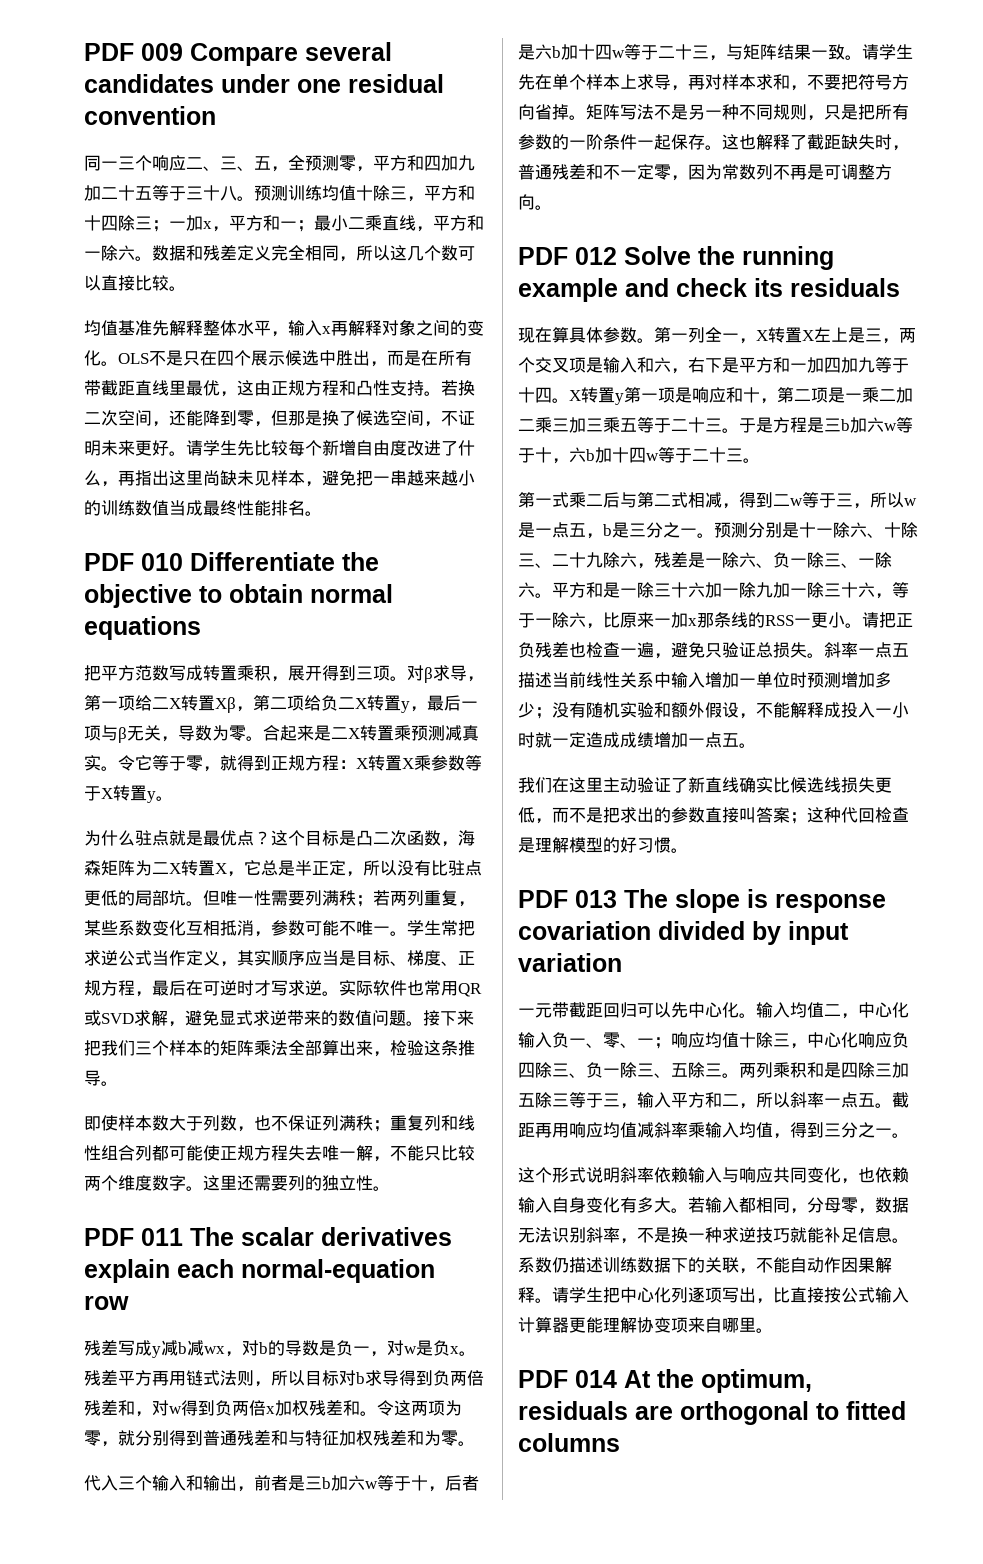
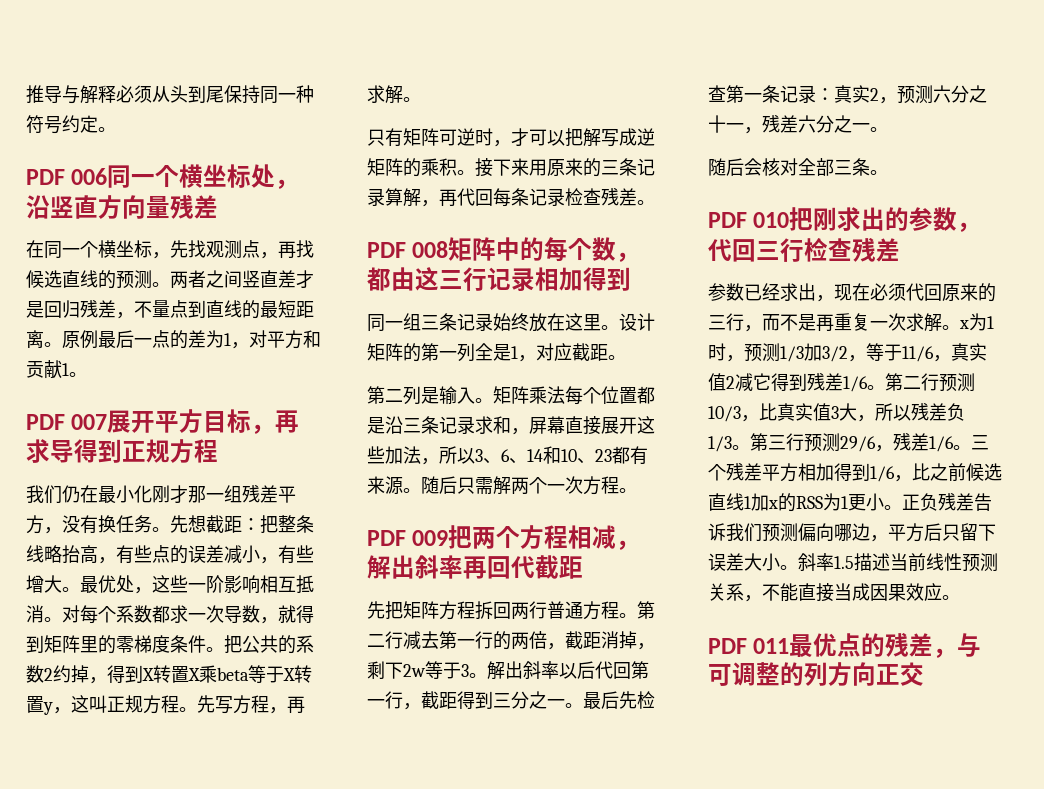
- PDF 009 Compare several candidates under one residual convention
- 同一三个响应二、三、五，全预测零，平方和四加九加二十五等于三十八。预测训练均值十除三，平方和十四除三；一加x，平方和一；最小二乘直线，平方和一除六。数据和残差定义完全相同，所以这几个数可以直接比较。
- 均值基准先解释整体水平，输入x再解释对象之间的变化。OLS不是只在四个展示候选中胜出，而是在所有带截距直线里最优，这由正规方程和凸性支持。若换二次空间，还能降到零，但那是换了候选空间，不证明未来更好。请学生先比较每个新增自由度改进了什么，再指出这里尚缺未见样本，避免把一串越来越小的训练数值当成最终性能排名。
- PDF 010 Differentiate the objective to obtain normal equations
- 把平方范数写成转置乘积，展开得到三项。对β求导，第一项给二X转置Xβ，第二项给负二X转置y，最后一项与β无关，导数为零。合起来是二X转置乘预测减真实。令它等于零，就得到正规方程：X转置X乘参数等于X转置y。
- 为什么驻点就是最优点？这个目标是凸二次函数，海森矩阵为二X转置X，它总是半正定，所以没有比驻点更低的局部坑。但唯一性需要列满秩；若两列重复，某些系数变化互相抵消，参数可能不唯一。学生常把求逆公式当作定义，其实顺序应当是目标、梯度、正规方程，最后在可逆时才写求逆。实际软件也常用QR或SVD求解，避免显式求逆带来的数值问题。接下来把我们三个样本的矩阵乘法全部算出来，检验这条推导。
- 即使样本数大于列数，也不保证列满秩；重复列和线性组合列都可能使正规方程失去唯一解，不能只比较两个维度数字。这里还需要列的独立性。
- PDF 011 The scalar derivatives explain each normal-equation row
- 残差写成y减b减wx，对b的导数是负一，对w是负x。残差平方再用链式法则，所以目标对b求导得到负两倍残差和，对w得到负两倍x加权残差和。令这两项为零，就分别得到普通残差和与特征加权残差和为零。
- 代入三个输入和输出，前者是三b加六w等于十，后者是六b加十四w等于二十三，与矩阵结果一致。请学生先在单个样本上求导，再对样本求和，不要把符号方向省掉。矩阵写法不是另一种不同规则，只是把所有参数的一阶条件一起保存。这也解释了截距缺失时，普通残差和不一定零，因为常数列不再是可调整方向。
- PDF 012 Solve the running example and check its residuals
- 现在算具体参数。第一列全一，X转置X左上是三，两个交叉项是输入和六，右下是平方和一加四加九等于十四。X转置y第一项是响应和十，第二项是一乘二加二乘三加三乘五等于二十三。于是方程是三b加六w等于十，六b加十四w等于二十三。
- 第一式乘二后与第二式相减，得到二w等于三，所以w是一点五，b是三分之一。预测分别是十一除六、十除三、二十九除六，残差是一除六、负一除三、一除六。平方和是一除三十六加一除九加一除三十六，等于一除六，比原来一加x那条线的RSS一更小。请把正负残差也检查一遍，避免只验证总损失。斜率一点五描述当前线性关系中输入增加一单位时预测增加多少；没有随机实验和额外假设，不能解释成投入一小时就一定造成成绩增加一点五。
- 我们在这里主动验证了新直线确实比候选线损失更低，而不是把求出的参数直接叫答案；这种代回检查是理解模型的好习惯。
- PDF 013 The slope is response covariation divided by input variation
- 一元带截距回归可以先中心化。输入均值二，中心化输入负一、零、一；响应均值十除三，中心化响应负四除三、负一除三、五除三。两列乘积和是四除三加五除三等于三，输入平方和二，所以斜率一点五。截距再用响应均值减斜率乘输入均值，得到三分之一。
- 这个形式说明斜率依赖输入与响应共同变化，也依赖输入自身变化有多大。若输入都相同，分母零，数据无法识别斜率，不是换一种求逆技巧就能补足信息。系数仍描述训练数据下的关联，不能自动作因果解释。请学生把中心化列逐项写出，比直接按公式输入计算器更能理解协变项来自哪里。
- PDF 014 At the optimum, residuals are orthogonal to fitted columns
+ 推导与解释必须从头到尾保持同一种符号约定。
+ PDF 006同一个横坐标处，沿竖直方向量残差
+ 在同一个横坐标，先找观测点，再找候选直线的预测。两者之间竖直差才是回归残差，不量点到直线的最短距离。原例最后一点的差为1，对平方和贡献1。
+ PDF 007展开平方目标，再求导得到正规方程
+ 我们仍在最小化刚才那一组残差平方，没有换任务。先想截距：把整条线略抬高，有些点的误差减小，有些增大。最优处，这些一阶影响相互抵消。对每个系数都求一次导数，就得到矩阵里的零梯度条件。把公共的系数2约掉，得到X转置X乘beta等于X转置y，这叫正规方程。先写方程，再求解。
+ 只有矩阵可逆时，才可以把解写成逆矩阵的乘积。接下来用原来的三条记录算解，再代回每条记录检查残差。
+ PDF 008矩阵中的每个数，都由这三行记录相加得到
+ 同一组三条记录始终放在这里。设计矩阵的第一列全是1，对应截距。
+ 第二列是输入。矩阵乘法每个位置都是沿三条记录求和，屏幕直接展开这些加法，所以3、6、14和10、23都有来源。随后只需解两个一次方程。
+ PDF 009把两个方程相减，解出斜率再回代截距
+ 先把矩阵方程拆回两行普通方程。第二行减去第一行的两倍，截距消掉，剩下2w等于3。解出斜率以后代回第一行，截距得到三分之一。最后先检查第一条记录：真实2，预测六分之十一，残差六分之一。
+ 随后会核对全部三条。
+ PDF 010把刚求出的参数，代回三行检查残差
+ 参数已经求出，现在必须代回原来的三行，而不是再重复一次求解。x为1时，预测1/3加3/2，等于11/6，真实值2减它得到残差1/6。第二行预测10/3，比真实值3大，所以残差负1/3。第三行预测29/6，残差1/6。三个残差平方相加得到1/6，比之前候选直线1加x的RSS为1更小。正负残差告诉我们预测偏向哪边，平方后只留下误差大小。斜率1.5描述当前线性预测关系，不能直接当成因果效应。
+ PDF 011最优点的残差，与可调整的列方向正交

